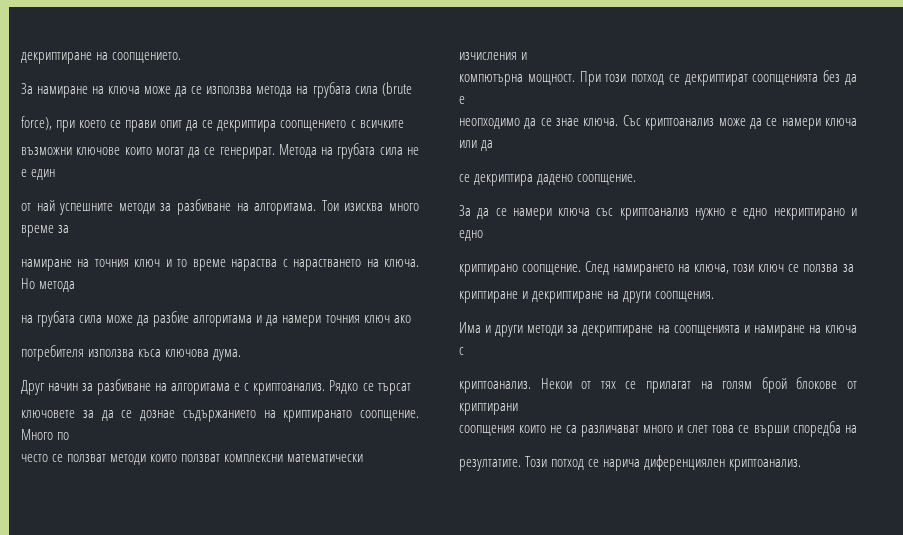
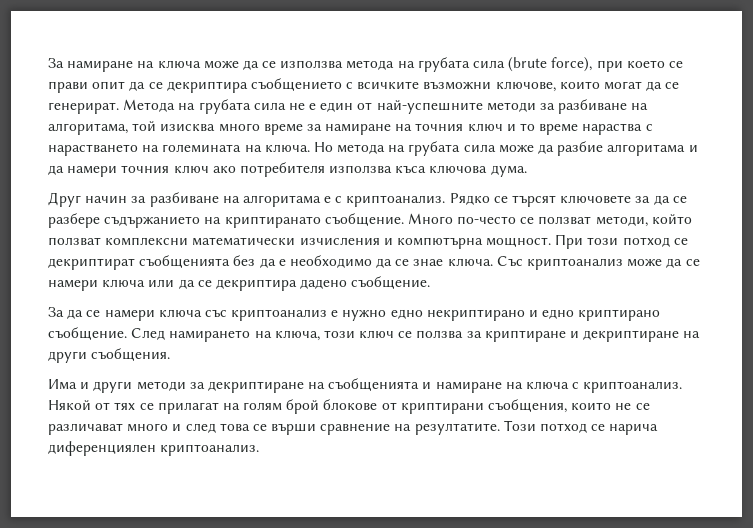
- декриптиране на соопщението.
- За намиране на ключа може да се използва метода на грубата сила (brute
- force), при което се прави опит да се декриптира соопщението с всичките
- възможни ключове които могат да се генерират.
+ За намиране на ключа може да се използва метода на грубата сила (brute force), при което се прави опит да се декриптира съобщението с всичките възможни ключове, които могат да се генерират.
- Метода на грубата сила не е един
- от най успешните методи за разбиване на алгоритама. Тои изисква много време за
- намиране на точния ключ и то време нараства с нарастването на ключа.
+ Метода на грубата сила не е един от най-успешните методи за разбиване на алгоритама, той изисква много време за намиране на точния ключ и то време нараства с нарастването на големината на ключа.
- Но метода
- на грубата сила може да разбие алгоритама и да намери точния ключ ако
- потребителя използва къса ключова дума.
+ Но метода на грубата сила може да разбие алгоритама и да намери точния ключ ако потребителя използва къса ключова дума.
- Рядко се търсат
- ключовете за да се дознае съдържанието на криптиранато соопщение. Много по
- често се ползват методи които ползват комплексни математически изчисления и
- компютърна мощност.
+ Рядко се търсят ключовете за да се разбере съдържанието на криптиранато съобщение. Много по-често се ползват методи, който ползват комплексни математически изчисления и компютърна мощност.
- При този потход се декриптират соопщенията без да е
- неопходимо да се знае ключа.
+ При този потход се декриптират съобщенията без да е необходимо да се знае ключа.
- Със криптоанализ може да се намери ключа или да
- се декриптира дадено соопщение.
+ Със криптоанализ може да се намери ключа или да се декриптира дадено съобщение.
- За да се намери ключа със криптоанализ нужно е едно некриптирано и едно
- криптирано соопщение.
+ За да се намери ключа със криптоанализ е нужно едно некриптирано и едно криптирано съобщение.
- След намирането на ключа, този ключ се ползва за
- криптиране и декриптиране на други соопщения.
+ След намирането на ключа, този ключ се ползва за криптиране и декриптиране на други съобщения.
- Има и други методи за декриптиране на соопщенията и намиране на ключа с
- криптоанализ. Некои от тях се прилагат на голям брой блокове от криптирани
- соопщения които не са различават много и слет това се върши споредба на
- резултатите.
+ Има и други методи за декриптиране на съобщенията и намиране на ключа с криптоанализ. Някой от тях се прилагат на голям брой блокове от криптирани съобщения, които не се различават много и след това се върши сравнение на резултатите.

